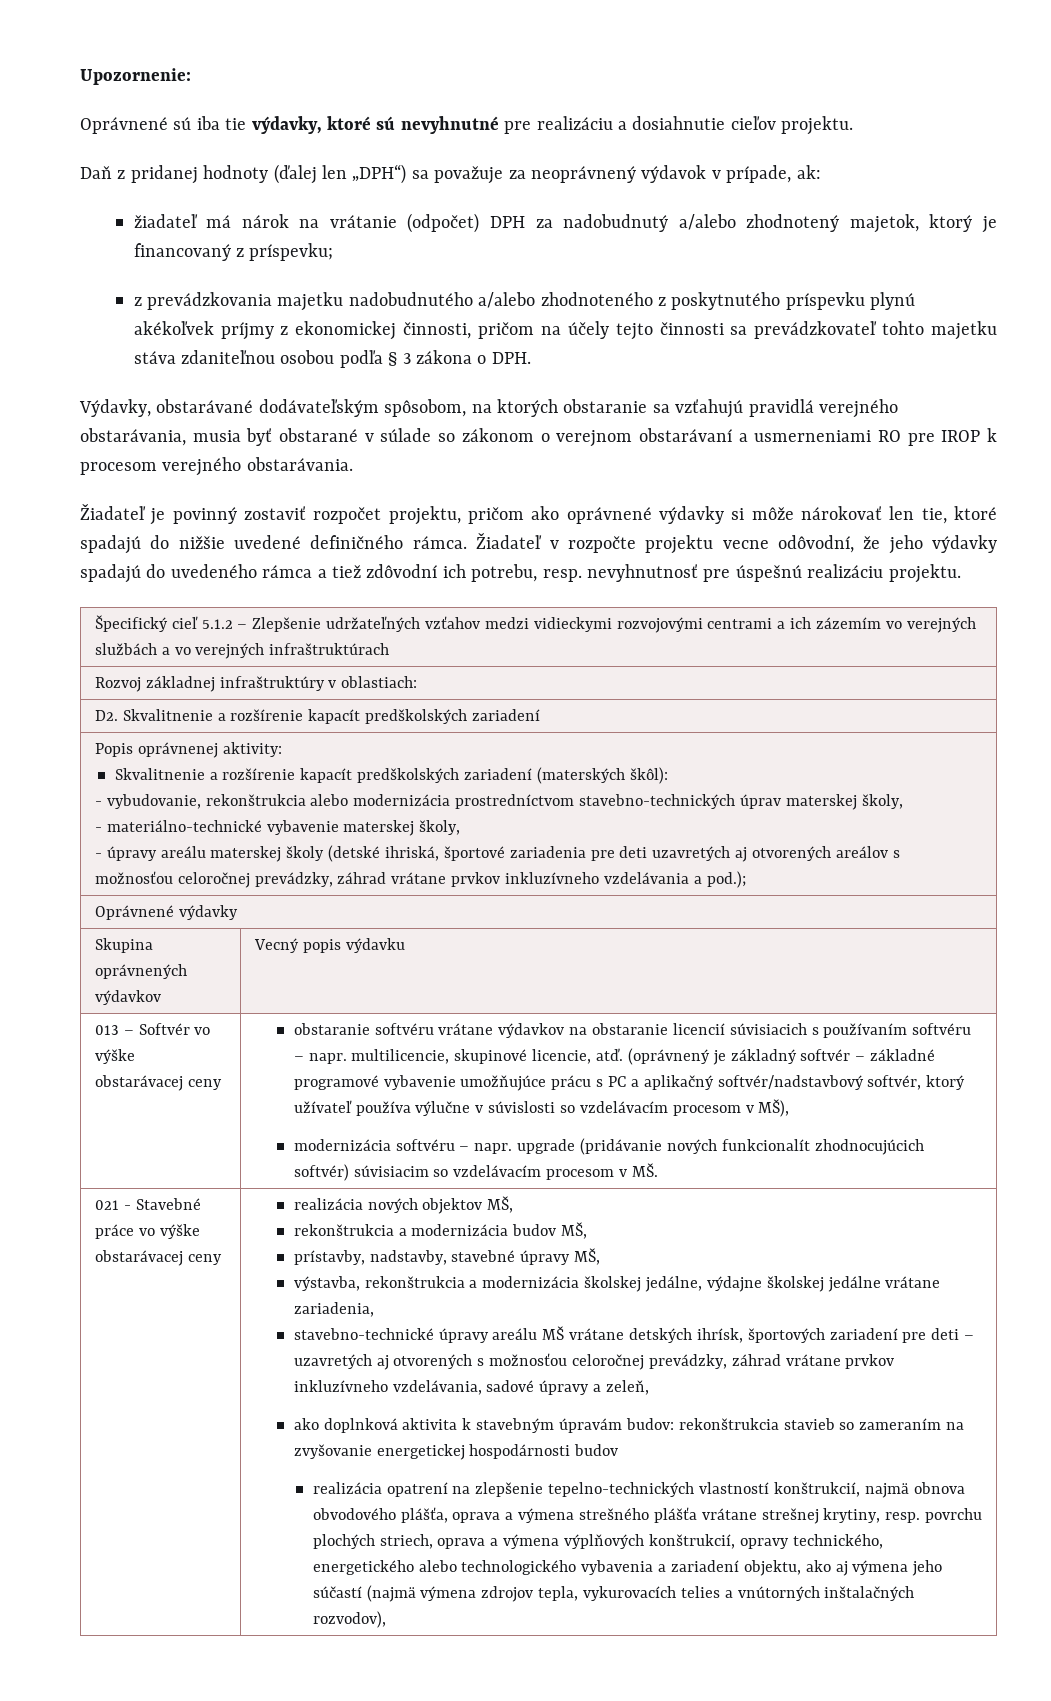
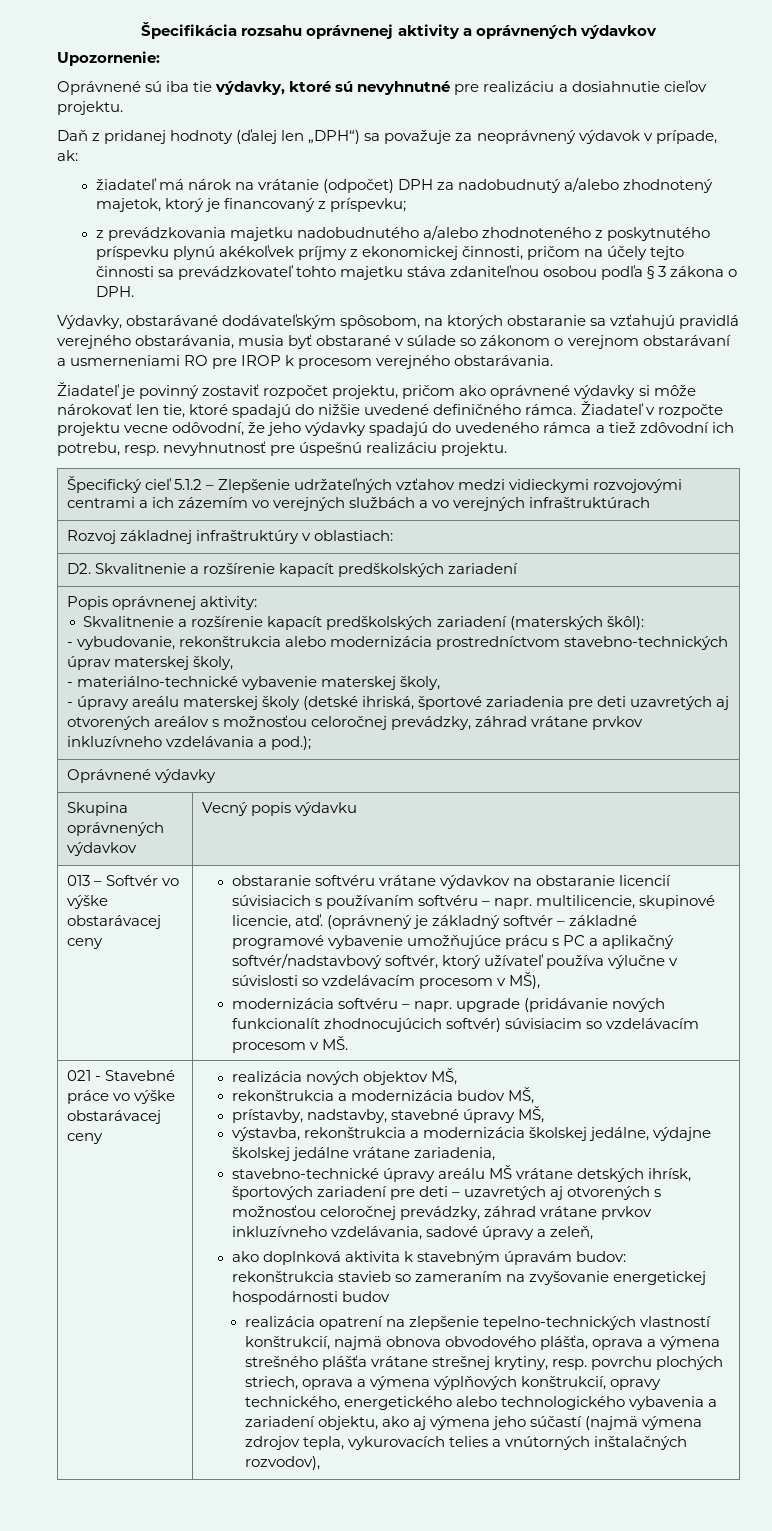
+ Špecifikácia rozsahu oprávnenej aktivity a oprávnených výdavkov

